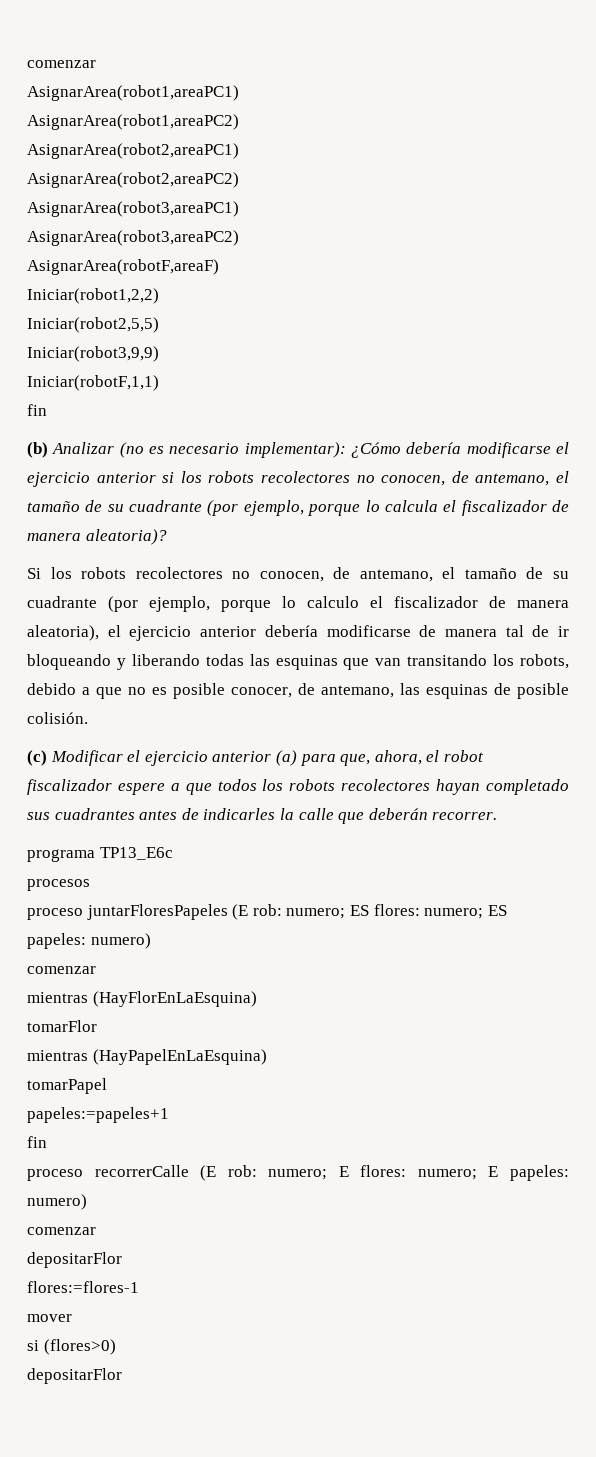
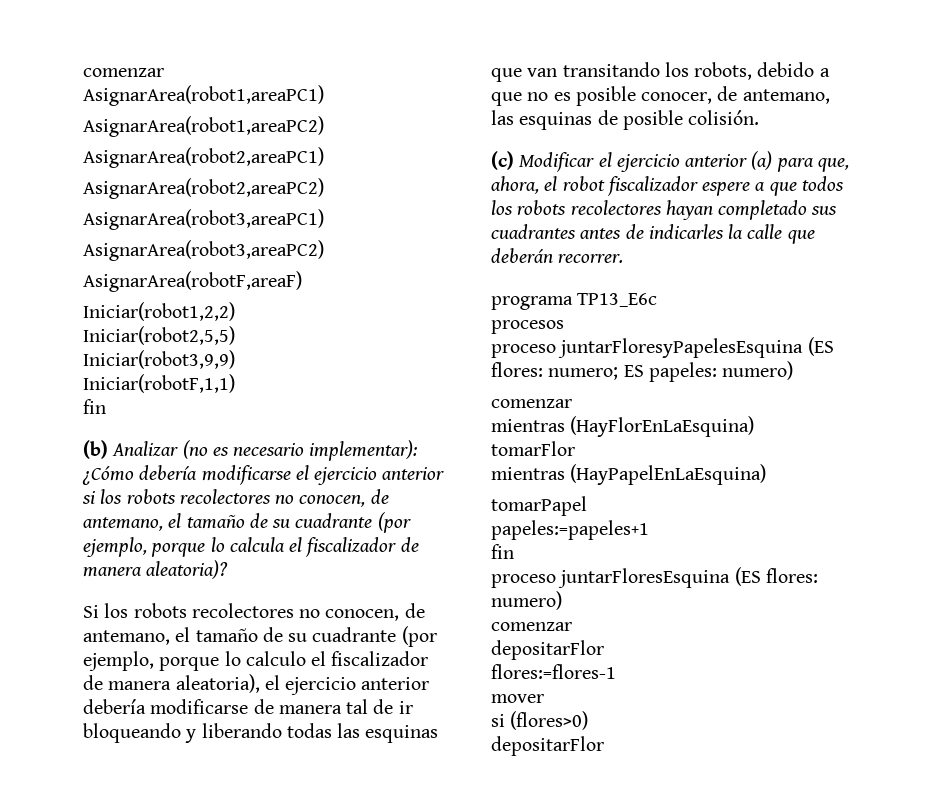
- proceso juntarFloresPapeles (E rob: numero; ES flores: numero; ES papeles: numero)
+ proceso juntarFloresyPapelesEsquina (ES flores: numero; ES papeles: numero)
- proceso recorrerCalle (E rob: numero; E flores: numero; E papeles: numero)
+ proceso juntarFloresEsquina (ES flores: numero)

